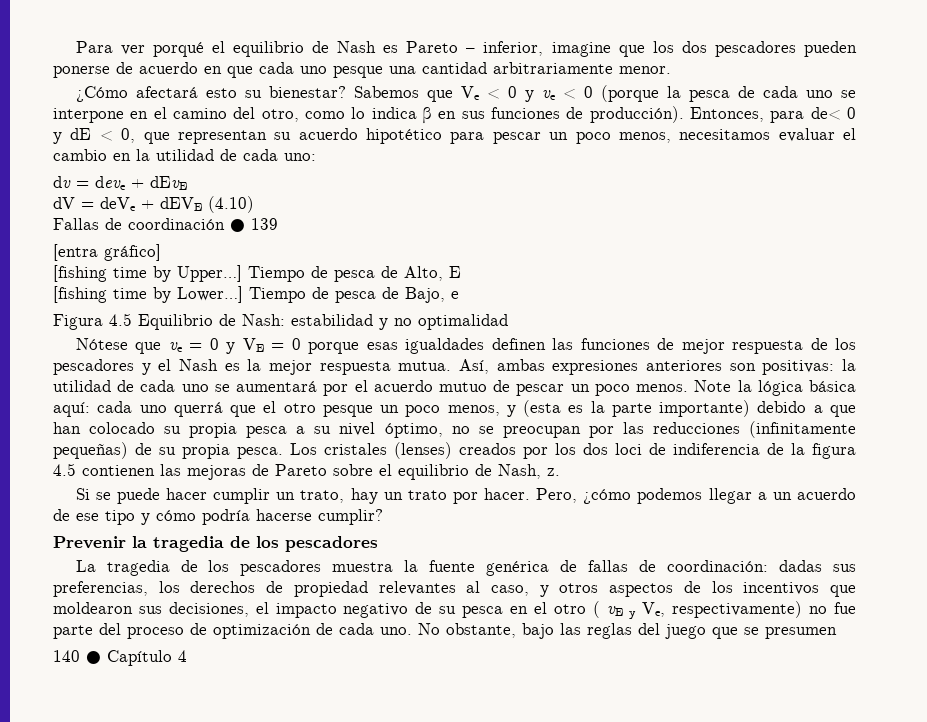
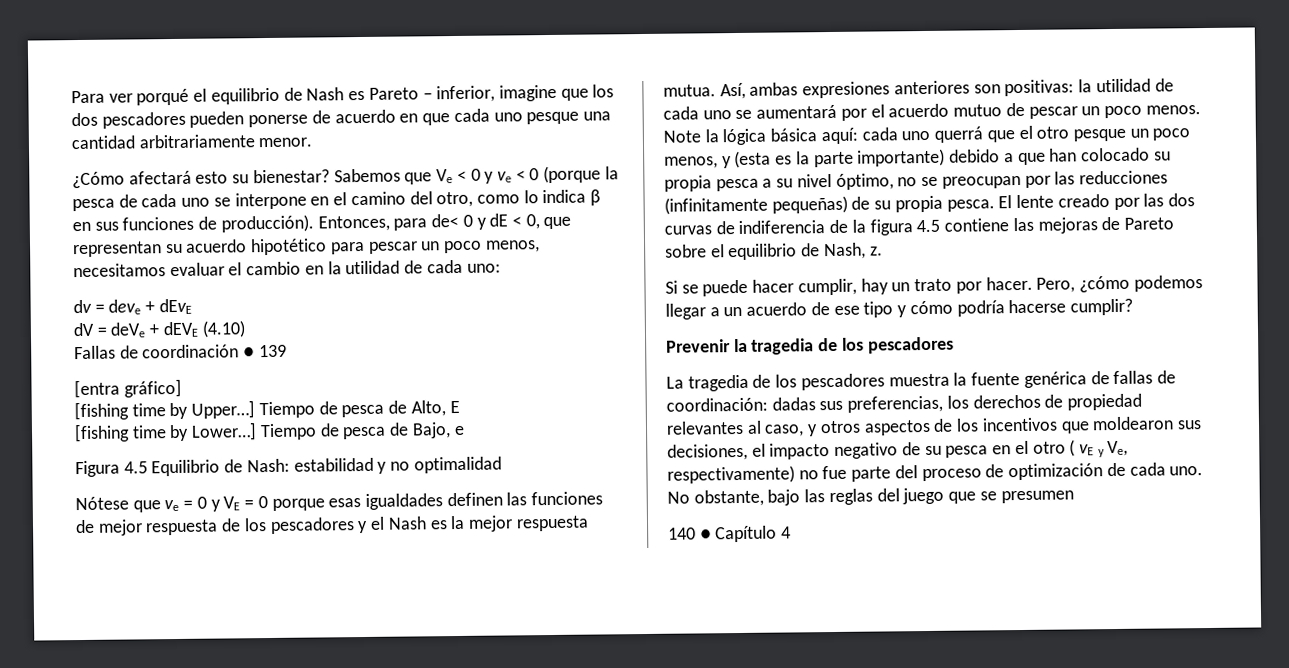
- Los cristales (lenses) creados por los dos loci de indiferencia de la figura 4.5 contienen las mejoras de Pareto sobre el equilibrio de Nash, z.
+ El lente creado por las dos curvas de indiferencia de la figura 4.5 contiene las mejoras de Pareto sobre el equilibrio de Nash, z.
- Si se puede hacer cumplir un trato, hay un trato por hacer.
+ Si se puede hacer cumplir, hay un trato por hacer.

